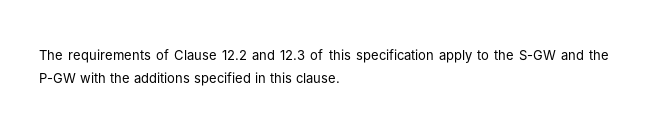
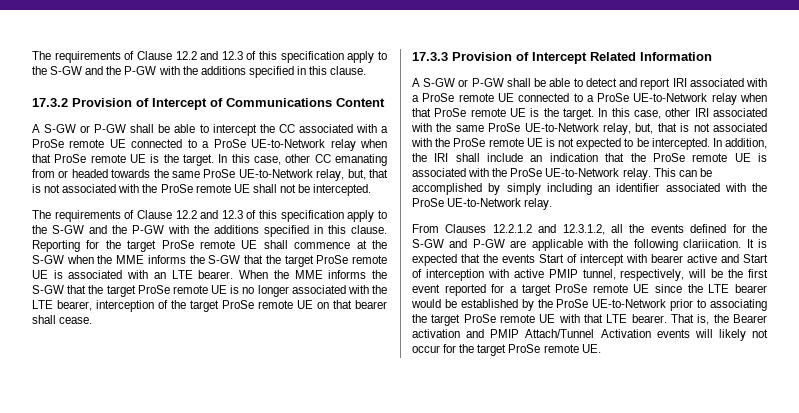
+ 17.3.2 Provision of Intercept of Communications Content
+ A S-GW or P-GW shall be able to intercept the CC associated with a ProSe remote UE connected to a ProSe UE-to-Network relay when that ProSe remote UE is the target. In this case, other CC emanating from or headed towards the same ProSe UE-to-Network relay, but, that is not associated with the ProSe remote UE shall not be intercepted.
+ The requirements of Clause 12.2 and 12.3 of this specification apply to the S-GW and the P-GW with the additions specified in this clause. Reporting for the target ProSe remote UE shall commence at the S-GW when the MME informs the S-GW that the target ProSe remote UE is associated with an LTE bearer. When the MME informs the S-GW that the target ProSe remote UE is no longer associated with the LTE bearer, interception of the target ProSe remote UE on that bearer shall cease.
+ 17.3.3 Provision of Intercept Related Information
+ A S-GW or P-GW shall be able to detect and report IRI associated with a ProSe remote UE connected to a ProSe UE-to-Network relay when that ProSe remote UE is the target. In this case, other IRI associated with the same ProSe UE-to-Network relay, but, that is not associated with the ProSe remote UE is not expected to be intercepted. In addition, the IRI shall include an indication that the ProSe remote UE is associated with the ProSe UE-to-Network relay. This can be accomplished by simply including an identifier associated with the ProSe UE-to-Network relay.
+ From Clauses 12.2.1.2 and 12.3.1.2, all the events defined for the S-GW and P-GW are applicable with the following clariication. It is expected that the events Start of intercept with bearer active and Start of interception with active PMIP tunnel, respectively, will be the first event reported for a target ProSe remote UE since the LTE bearer would be established by the ProSe UE-to-Network prior to associating the target ProSe remote UE with that LTE bearer. That is, the Bearer activation and PMIP Attach/Tunnel Activation events will likely not occur for the target ProSe remote UE.

